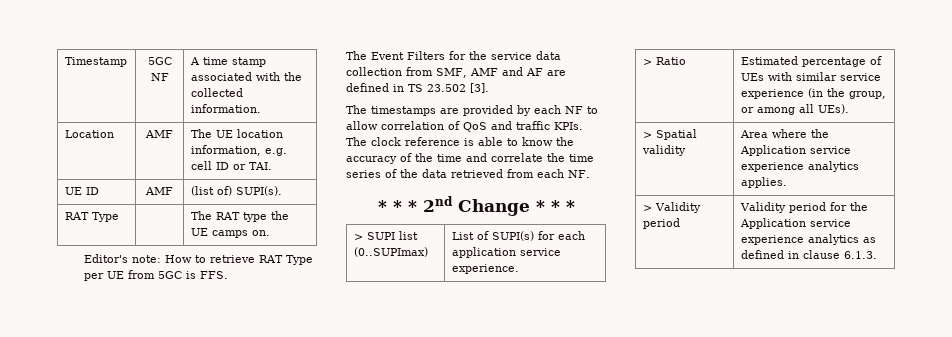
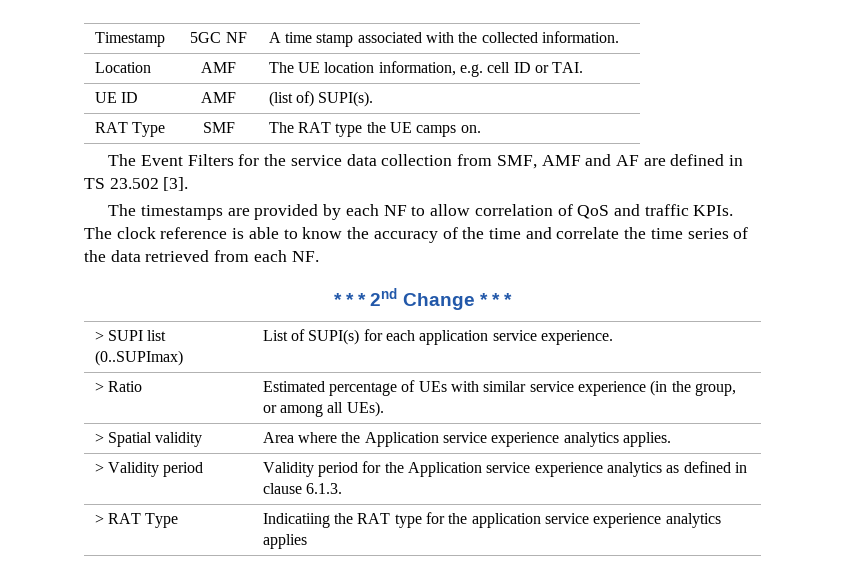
- RAT Type | | The RAT type the UE camps on.
+ RAT Type | SMF | The RAT type the UE camps on.
- Editor's note: How to retrieve RAT Type per UE from 5GC is FFS.
+ > RAT Type | Indicatiing the RAT type for the application service experience analytics applies

